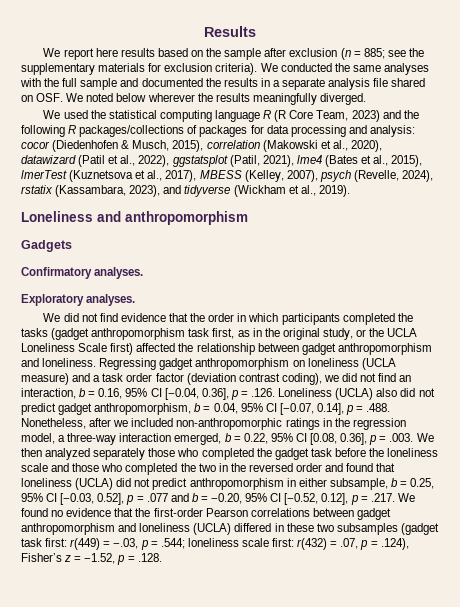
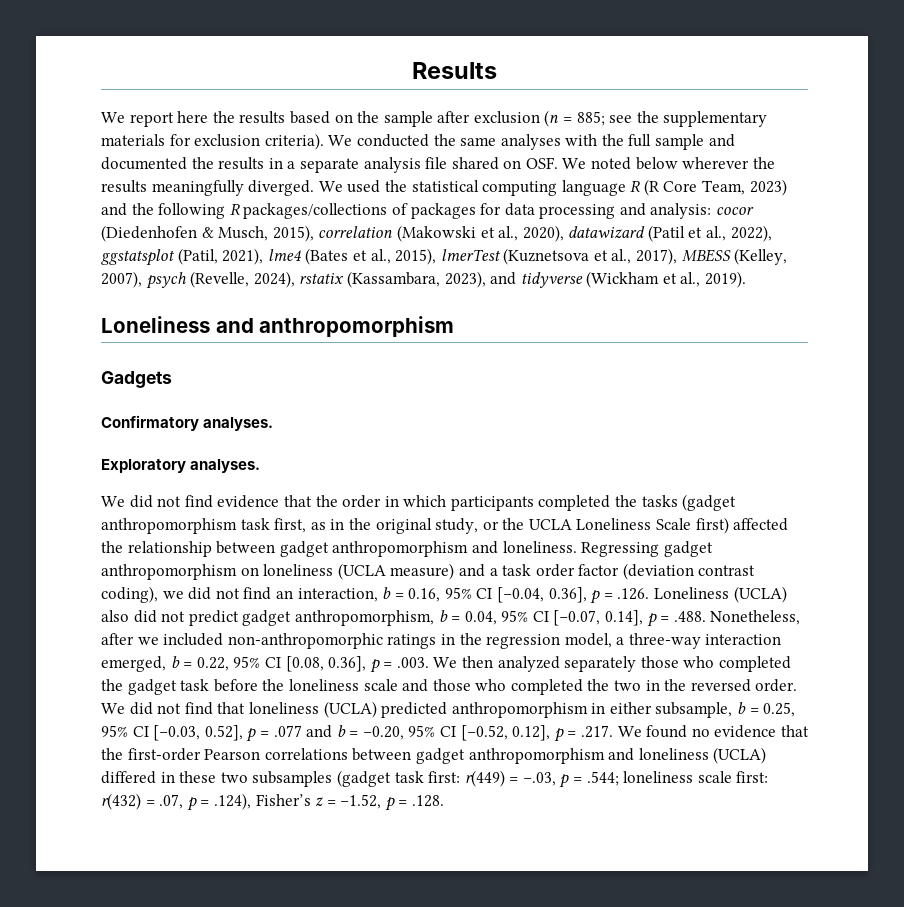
- We report here results based on the sample after exclusion (n = 885; see the supplementary materials for exclusion criteria).
+ We report here the results based on the sample after exclusion (n = 885; see the supplementary materials for exclusion criteria).
- We conducted the same analyses with the full sample and documented the results in a separate analysis file shared on OSF. We noted below wherever the results meaningfully diverged.
- We used the statistical computing language R (R Core Team, 2023) and the following R packages/collections of packages for data processing and analysis:
+ We conducted the same analyses with the full sample and documented the results in a separate analysis file shared on OSF. We noted below wherever the results meaningfully diverged. We used the statistical computing language R (R Core Team, 2023) and the following R packages/collections of packages for data processing and analysis:
- Regressing gadget anthropomorphism on loneliness (UCLA measure) and a task order factor (deviation contrast coding), we did not find an interaction, b = 0.16, 95% CI [−0.04, 0.36], p = .126. Loneliness (UCLA) also did not predict gadget anthropomorphism, b = 0.04, 95% CI [−0.07, 0.14], p = .488. Nonetheless, after we included non-anthropomorphic ratings in the regression model, a three-way interaction emerged, b = 0.22, 95% CI [0.08, 0.36], p = .003. We then analyzed separately those who completed the gadget task before the loneliness scale and those who completed the two in the reversed order and found that loneliness (UCLA) did not predict anthropomorphism in either subsample, b = 0.25, 95% CI [−0.03, 0.52], p = .077 and b = −0.20, 95% CI [−0.52, 0.12], p = .217. We found no evidence that the first-order Pearson correlations between gadget anthropomorphism and loneliness (UCLA) differed in these two subsamples (gadget task first:
+ Regressing gadget anthropomorphism on loneliness (UCLA measure) and a task order factor (deviation contrast coding), we did not find an interaction, b = 0.16, 95% CI [−0.04, 0.36], p = .126. Loneliness (UCLA) also did not predict gadget anthropomorphism, b = 0.04, 95% CI [−0.07, 0.14], p = .488. Nonetheless, after we included non-anthropomorphic ratings in the regression model, a three-way interaction emerged, b = 0.22, 95% CI [0.08, 0.36], p = .003. We then analyzed separately those who completed the gadget task before the loneliness scale and those who completed the two in the reversed order. We did not find that loneliness (UCLA) predicted anthropomorphism in either subsample, b = 0.25, 95% CI [−0.03, 0.52], p = .077 and b = −0.20, 95% CI [−0.52, 0.12], p = .217. We found no evidence that the first-order Pearson correlations between gadget anthropomorphism and loneliness (UCLA) differed in these two subsamples (gadget task first:

